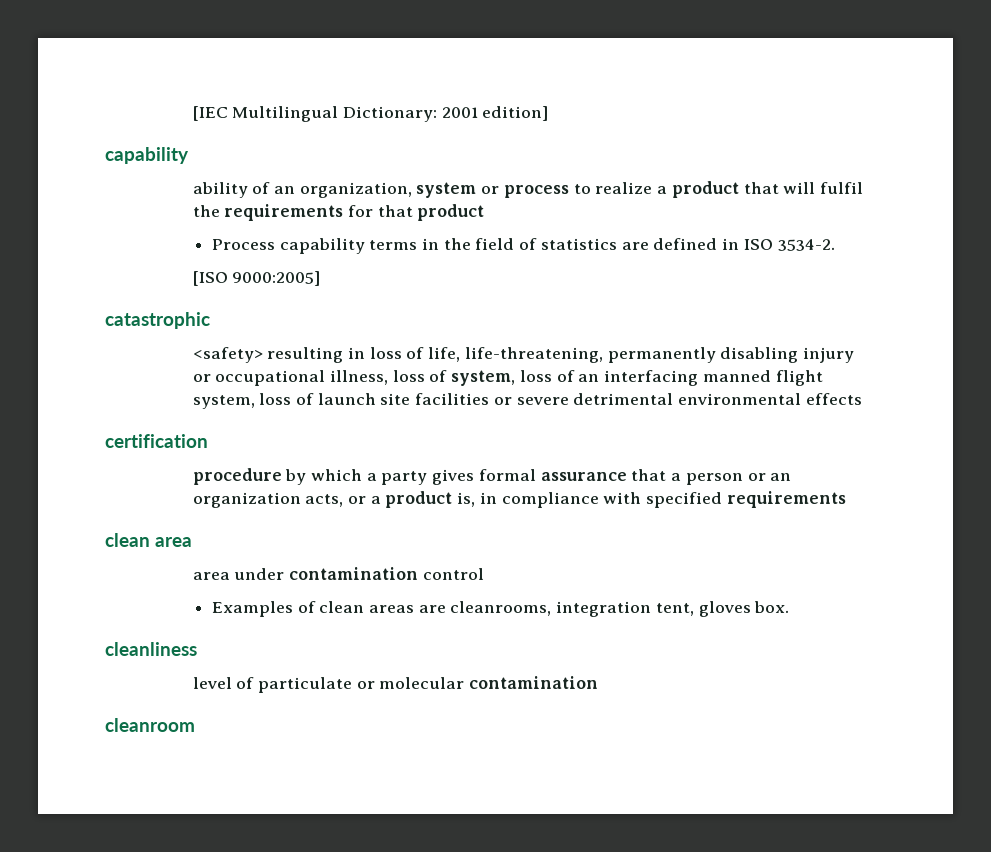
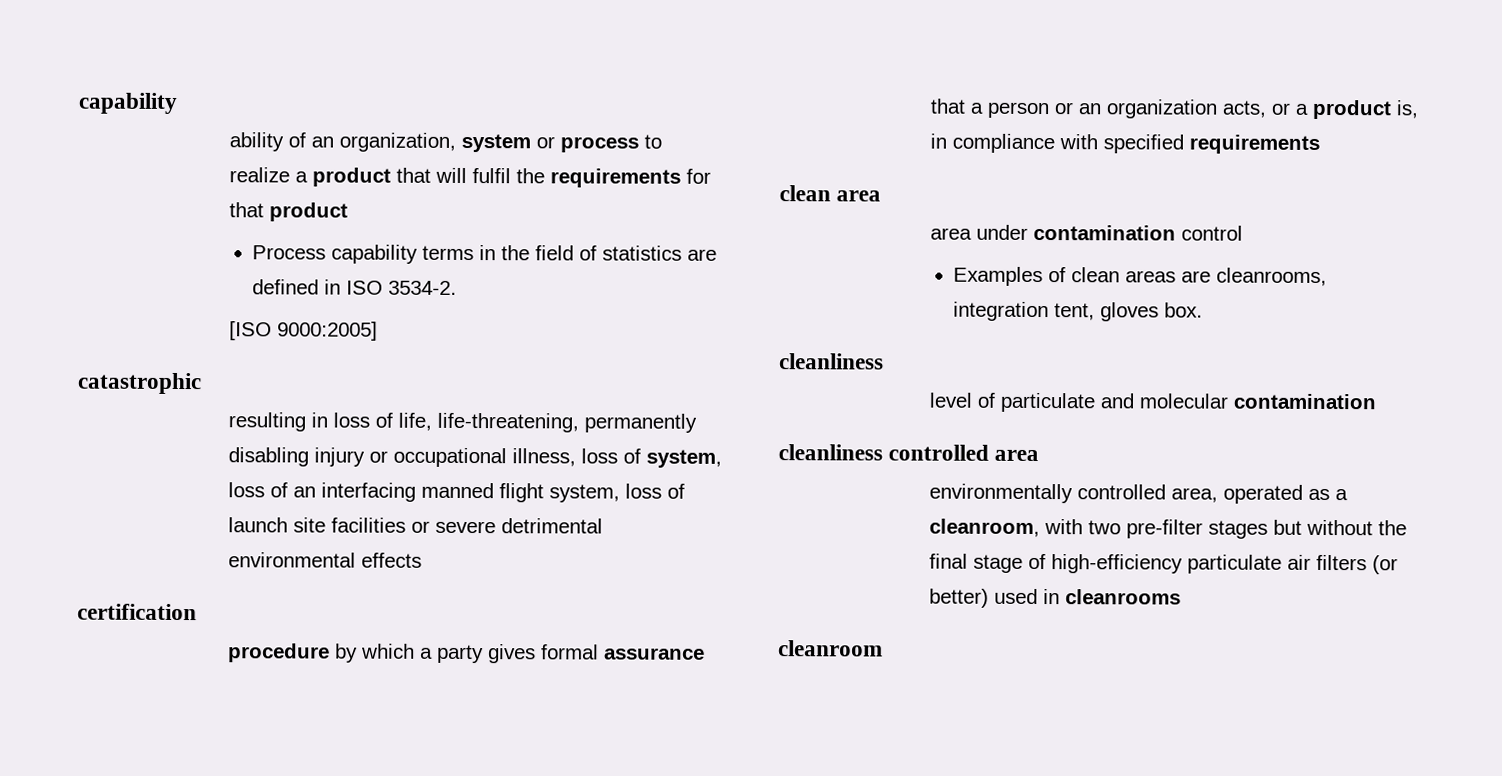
- [IEC Multilingual Dictionary: 2001 edition]
- <safety> resulting in loss of life, life-threatening, permanently disabling injury or occupational illness, loss of system, loss of an interfacing manned flight system, loss of launch site facilities or severe detrimental environmental effects
+ resulting in loss of life, life-threatening, permanently disabling injury or occupational illness, loss of system, loss of an interfacing manned flight system, loss of launch site facilities or severe detrimental environmental effects
- level of particulate or molecular contamination
+ level of particulate and molecular contamination
+ cleanliness controlled area
+ environmentally controlled area, operated as a cleanroom, with two pre-filter stages but without the final stage of high-efficiency particulate air filters (or better) used in cleanrooms

